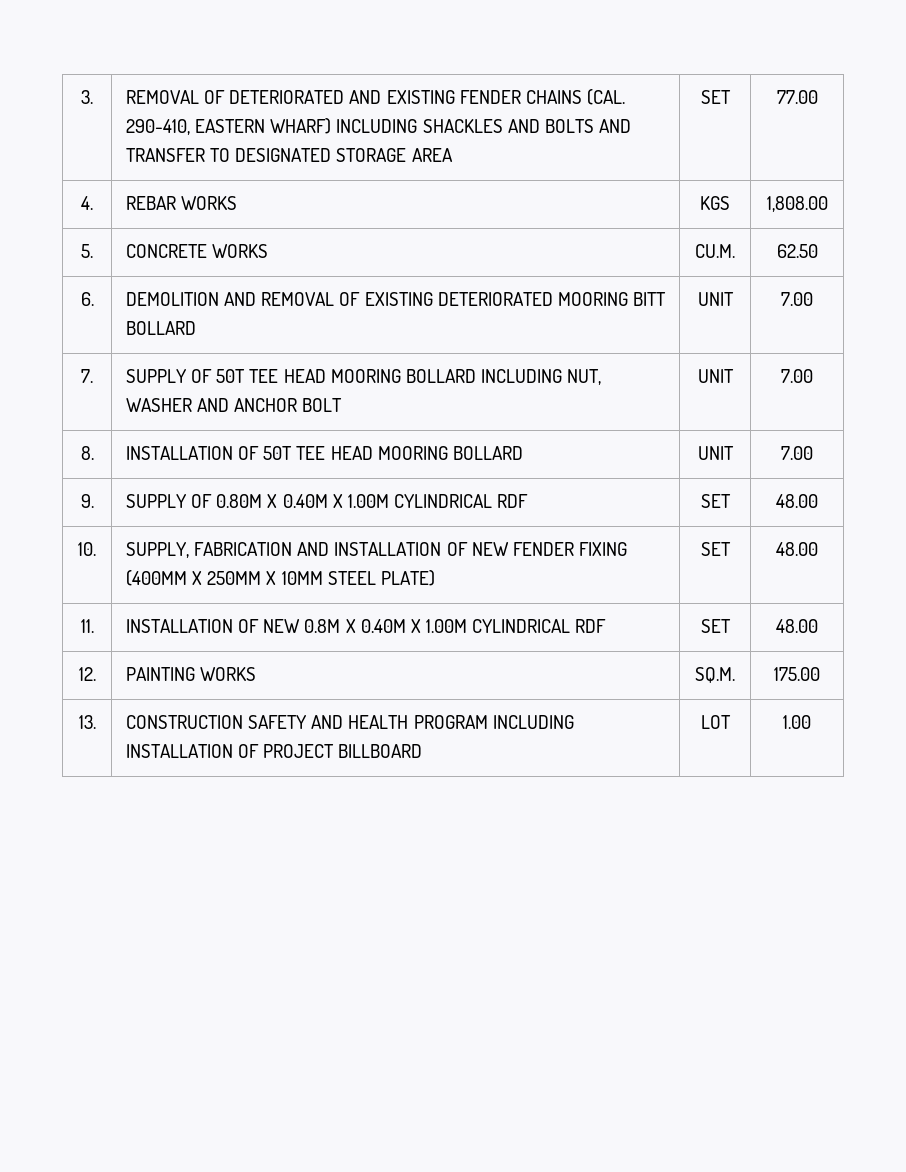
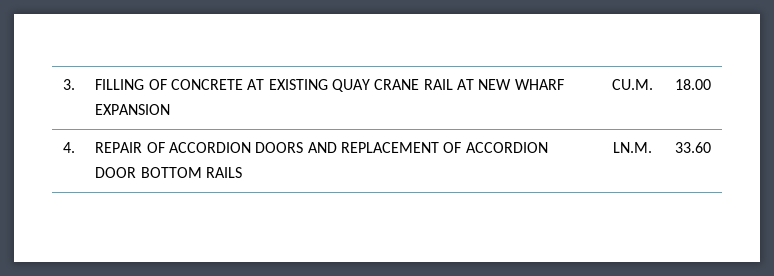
- 3. | REMOVAL OF DETERIORATED AND EXISTING FENDER CHAINS (CAL. 290-410, EASTERN WHARF) INCLUDING SHACKLES AND BOLTS AND TRANSFER TO DESIGNATED STORAGE AREA | SET | 77.00
- 4. | REBAR WORKS | KGS | 1,808.00
- 5. | CONCRETE WORKS | CU.M. | 62.50
- 6. | DEMOLITION AND REMOVAL OF EXISTING DETERIORATED MOORING BITT BOLLARD | UNIT | 7.00
- 7. | SUPPLY OF 50T TEE HEAD MOORING BOLLARD INCLUDING NUT, WASHER AND ANCHOR BOLT | UNIT | 7.00
- 8. | INSTALLATION OF 50T TEE HEAD MOORING BOLLARD | UNIT | 7.00
- 9. | SUPPLY OF 0.80M X 0.40M X 1.00M CYLINDRICAL RDF | SET | 48.00
- 10. | SUPPLY, FABRICATION AND INSTALLATION OF NEW FENDER FIXING (400MM X 250MM X 10MM STEEL PLATE) | SET | 48.00
- 11. | INSTALLATION OF NEW 0.8M X 0.40M X 1.00M CYLINDRICAL RDF | SET | 48.00
- 12. | PAINTING WORKS | SQ.M. | 175.00
- 13. | CONSTRUCTION SAFETY AND HEALTH PROGRAM INCLUDING INSTALLATION OF PROJECT BILLBOARD | LOT | 1.00
+ 3. | FILLING OF CONCRETE AT EXISTING QUAY CRANE RAIL AT NEW WHARF EXPANSION | CU.M. | 18.00
+ 4. | REPAIR OF ACCORDION DOORS AND REPLACEMENT OF ACCORDION DOOR BOTTOM RAILS | LN.M. | 33.60

